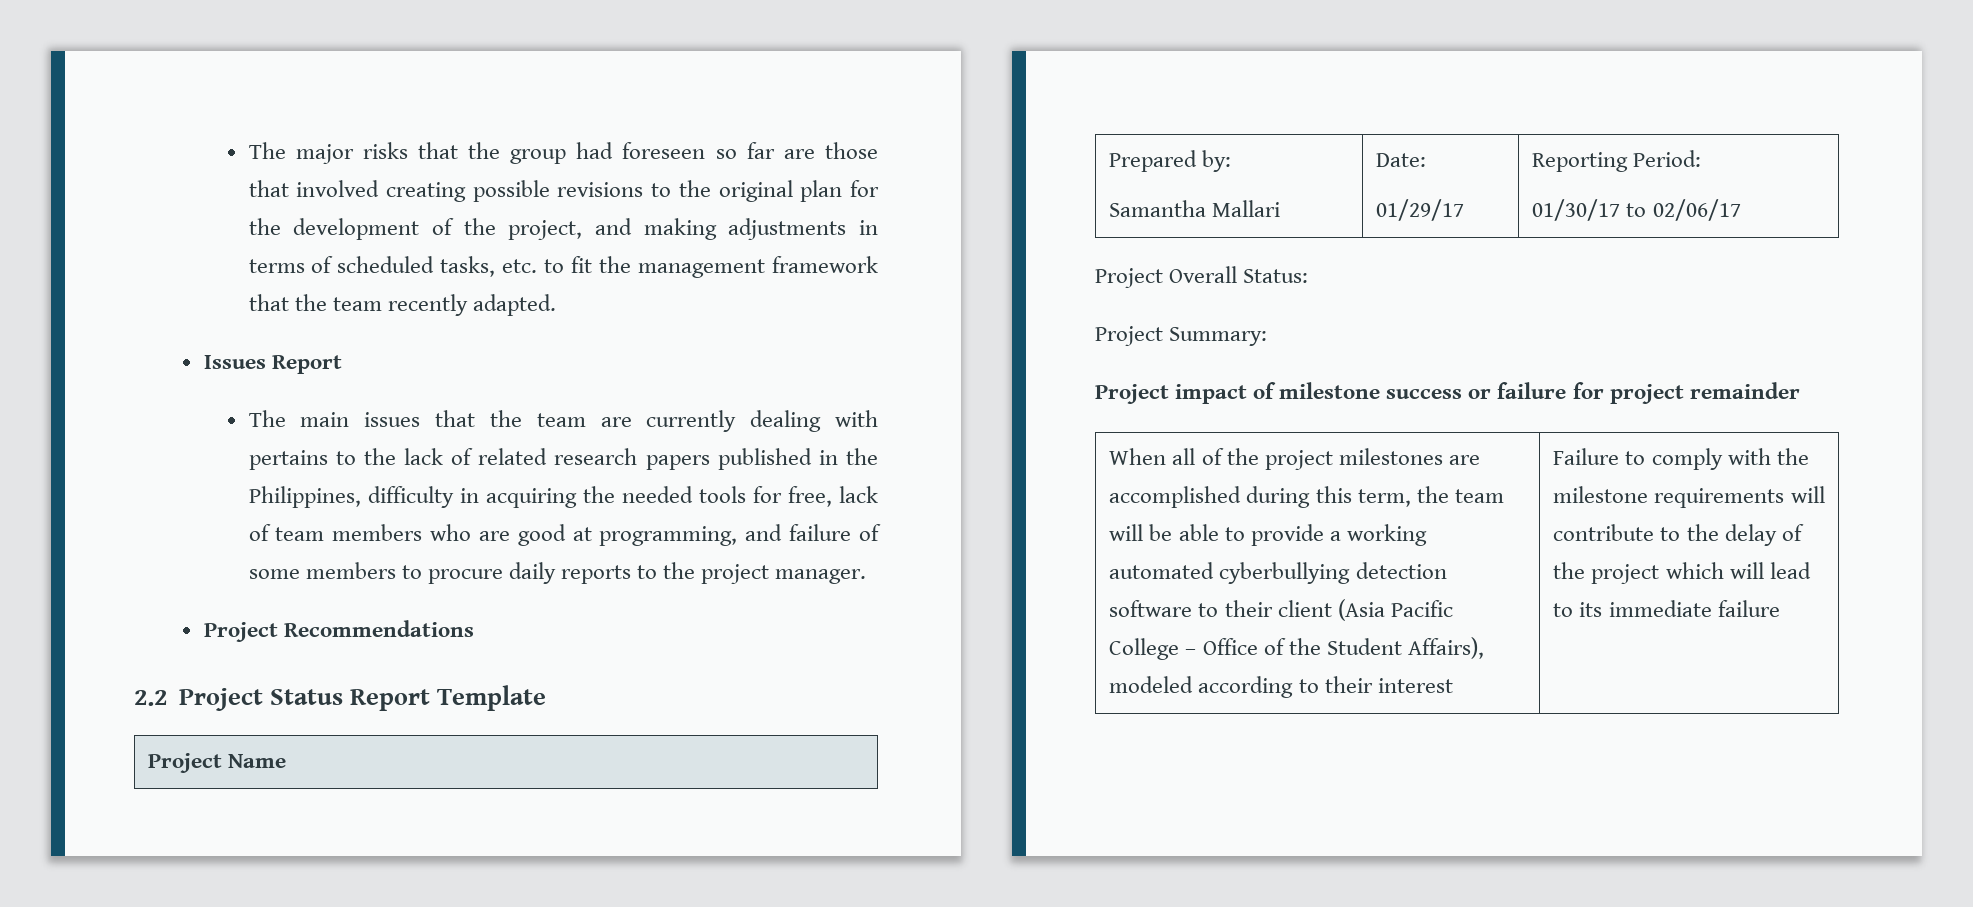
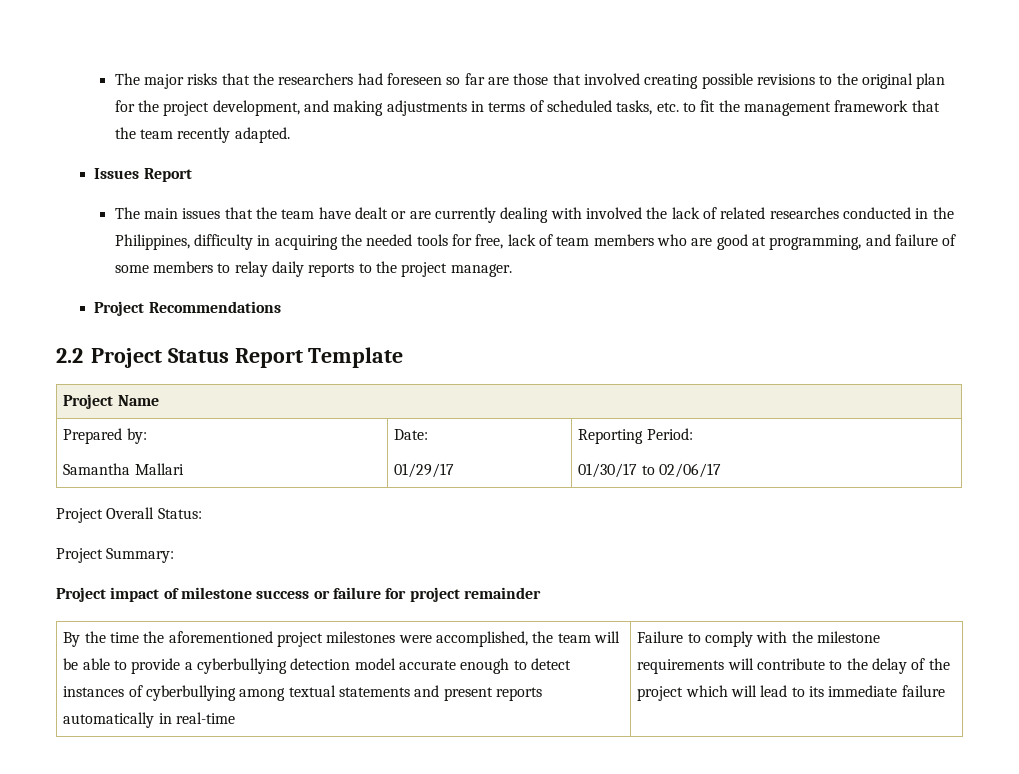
- The major risks that the group had foreseen so far are those that involved creating possible revisions to the original plan for the development of the project, and making adjustments in terms of scheduled tasks, etc. to fit the management framework that the team recently adapted.
+ The major risks that the researchers had foreseen so far are those that involved creating possible revisions to the original plan for the project development, and making adjustments in terms of scheduled tasks, etc. to fit the management framework that the team recently adapted.
- The main issues that the team are currently dealing with pertains to the lack of related research papers published in the Philippines, difficulty in acquiring the needed tools for free, lack of team members who are good at programming, and failure of some members to procure daily reports to the project manager.
+ The main issues that the team have dealt or are currently dealing with involved the lack of related researches conducted in the Philippines, difficulty in acquiring the needed tools for free, lack of team members who are good at programming, and failure of some members to relay daily reports to the project manager.
- When all of the project milestones are accomplished during this term, the team will be able to provide a working automated cyberbullying detection software to their client (Asia Pacific College – Office of the Student Affairs), modeled according to their interest
+ By the time the aforementioned project milestones were accomplished, the team will be able to provide a cyberbullying detection model accurate enough to detect instances of cyberbullying among textual statements and present reports automatically in real-time

